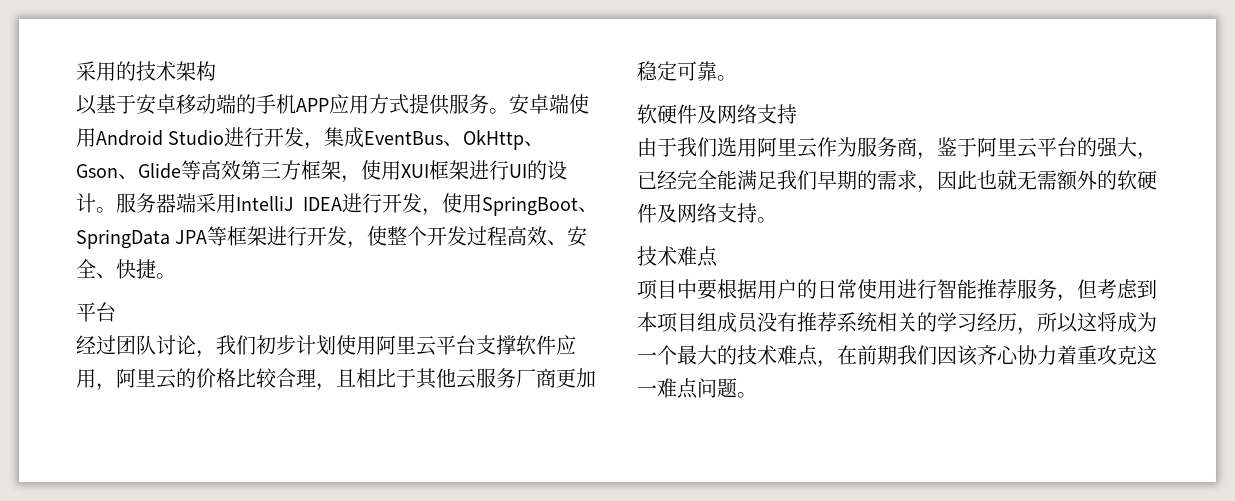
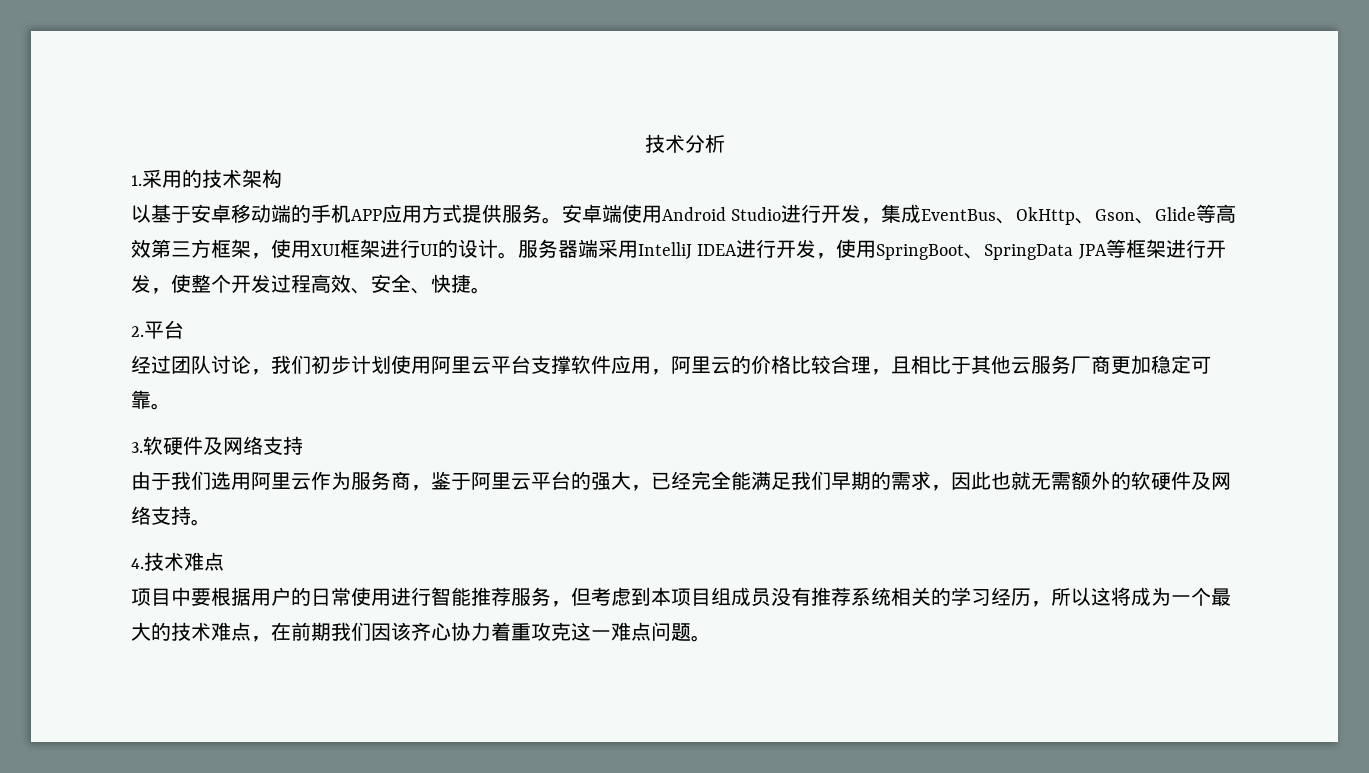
- 采用的技术架构
+ 技术分析
+ 1.采用的技术架构
  服务器端采用IntelliJ IDEA进行开发，使用SpringBoot、SpringData JPA等框架进行开发，使整个开发过程高效、安全、快捷。
- 平台
+ 2.平台
  经过团队讨论，我们初步计划使用阿里云平台支撑软件应用，阿里云的价格比较合理，且相比于其他云服务厂商更加稳定可靠。
- 软硬件及网络支持
+ 3.软硬件及网络支持
  由于我们选用阿里云作为服务商，鉴于阿里云平台的强大，已经完全能满足我们早期的需求，因此也就无需额外的软硬件及网络支持。
- 技术难点
+ 4.技术难点

